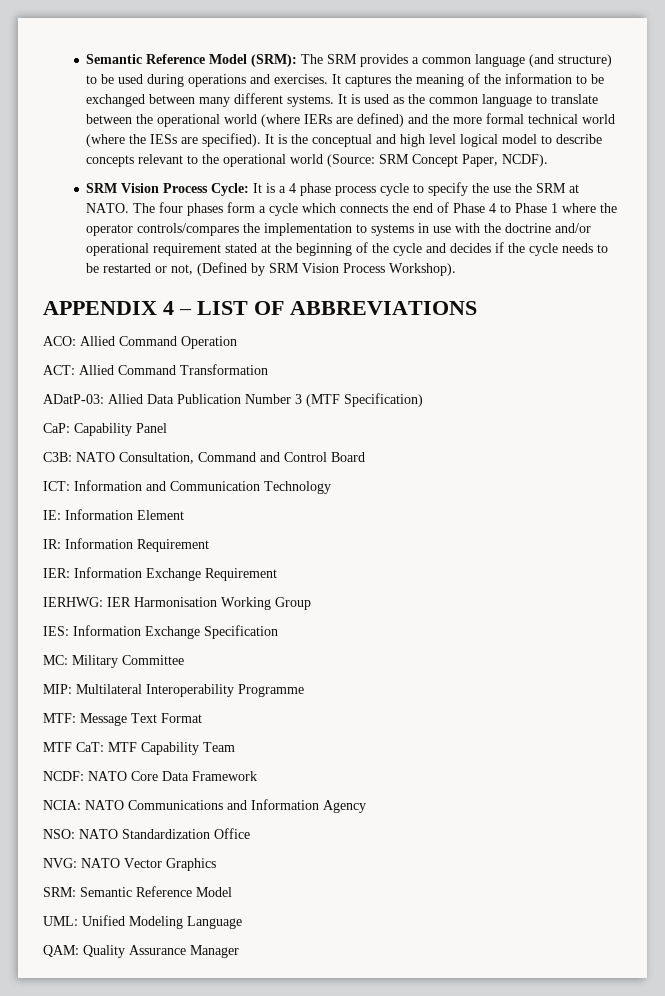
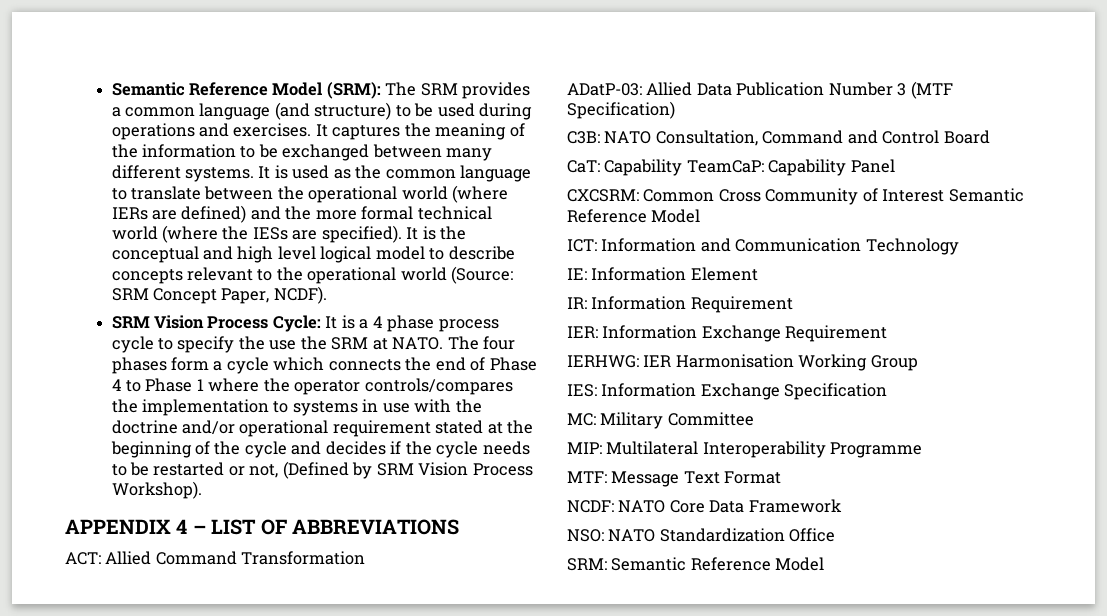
- ACO: Allied Command Operation
- CaP: Capability Panel
+ CaT: Capability TeamCaP: Capability Panel
+ CXCSRM: Common Cross Community of Interest Semantic Reference Model
- MTF CaT: MTF Capability Team
- NCIA: NATO Communications and Information Agency
- NVG: NATO Vector Graphics
- UML: Unified Modeling Language
- QAM: Quality Assurance Manager

